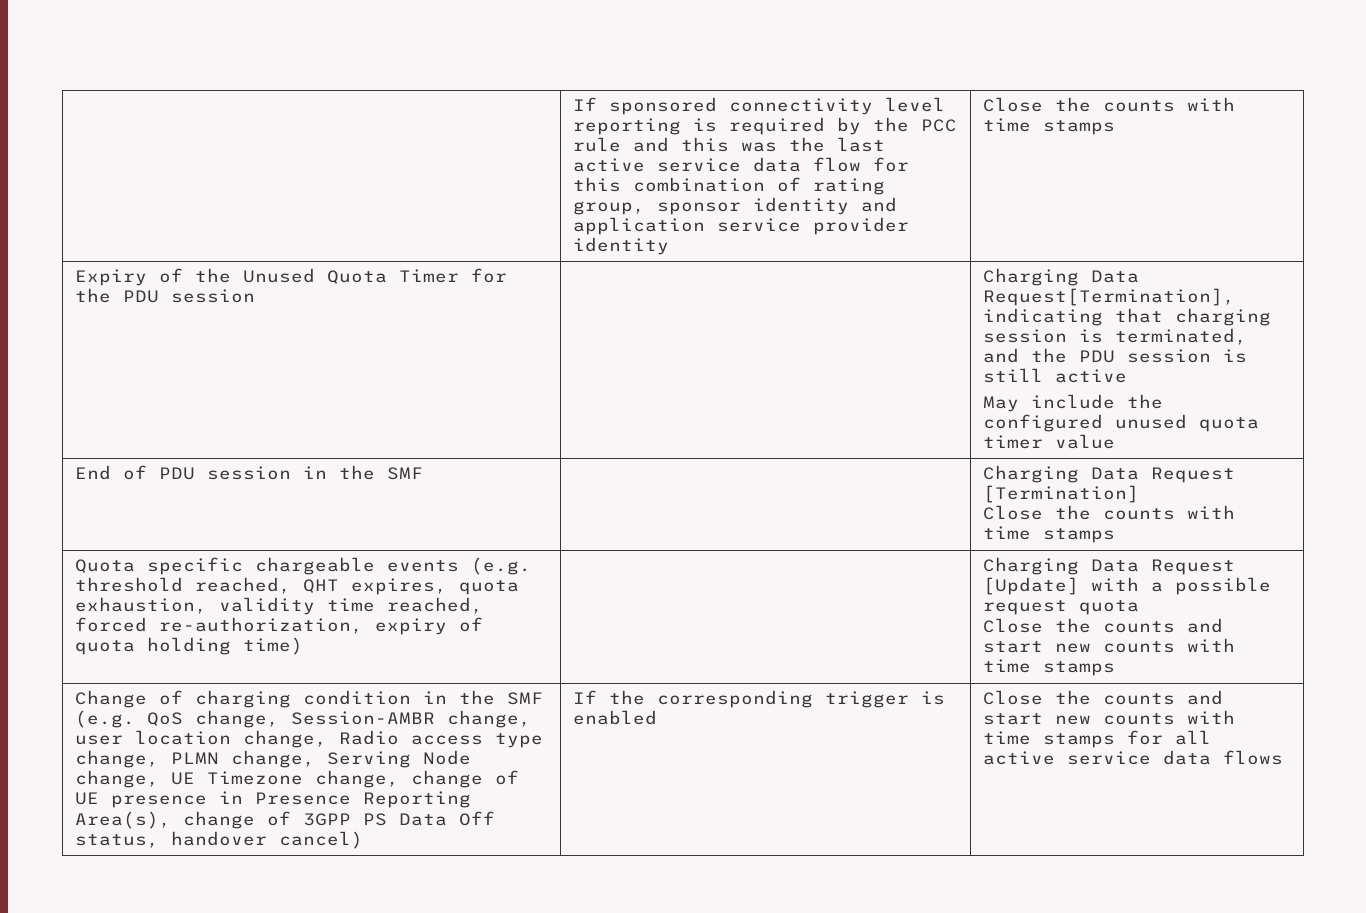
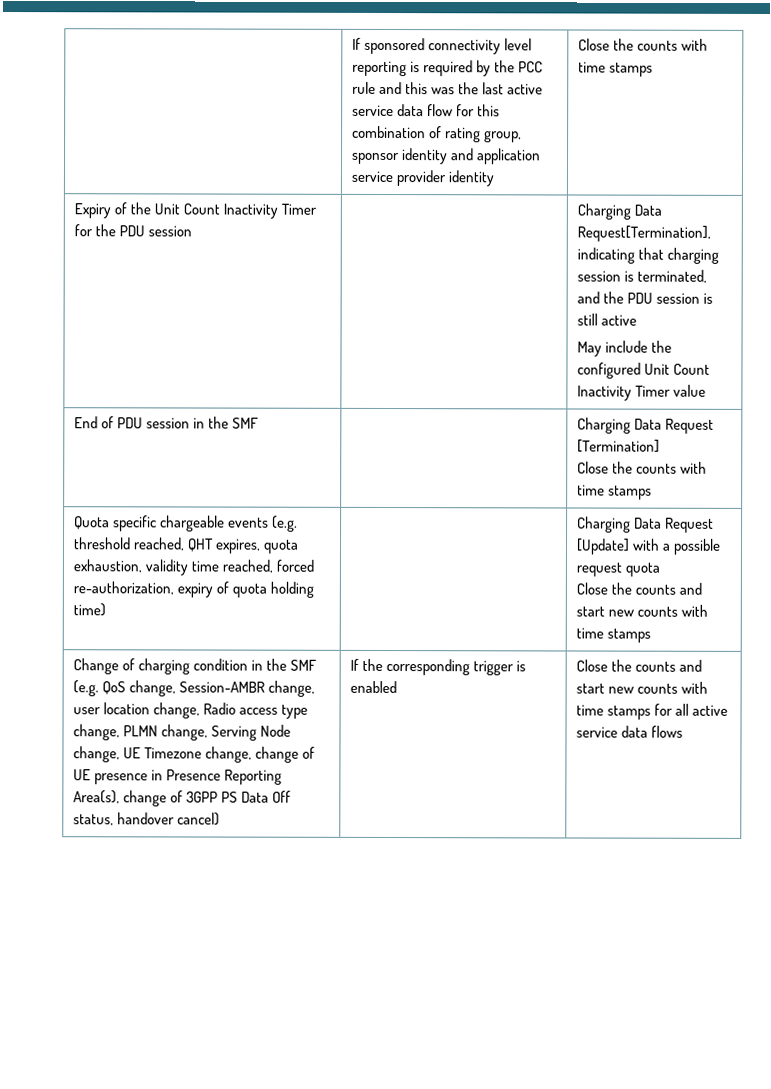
- Expiry of the Unused Quota Timer for the PDU session | | Charging Data Request[Termination], indicating that charging session is terminated, and the PDU session is still active
- May include the configured unused quota timer value
+ Expiry of the Unit Count Inactivity Timer for the PDU session | | Charging Data Request[Termination], indicating that charging session is terminated, and the PDU session is still active
+ May include the configured Unit Count Inactivity Timer value

